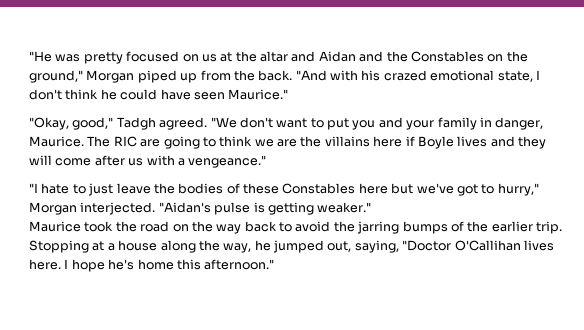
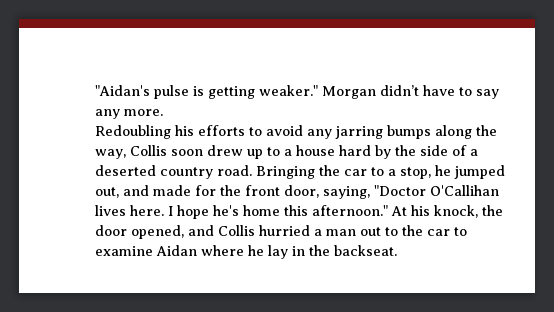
- "He was pretty focused on us at the altar and Aidan and the Constables on the ground," Morgan piped up from the back. "And with his crazed emotional state, I don't think he could have seen Maurice."
- "Okay, good," Tadgh agreed. "We don't want to put you and your family in danger, Maurice. The RIC are going to think we are the villains here if Boyle lives and they will come after us with a vengeance."
- "I hate to just leave the bodies of these Constables here but we've got to hurry," Morgan interjected. "Aidan's pulse is getting weaker."
- Maurice took the road on the way back to avoid the jarring bumps of the earlier trip. Stopping at a house along the way, he jumped out, saying, "Doctor O'Callihan lives here.
+ "Aidan's pulse is getting weaker." Morgan didn’t have to say any more.
+ Redoubling his efforts to avoid any jarring bumps along the way, Collis soon drew up to a house hard by the side of a deserted country road. Bringing the car to a stop, he jumped out, and made for the front door, saying, "Doctor O'Callihan lives here.
+ At his knock, the door opened, and Collis hurried a man out to the car to examine Aidan where he lay in the backseat.

